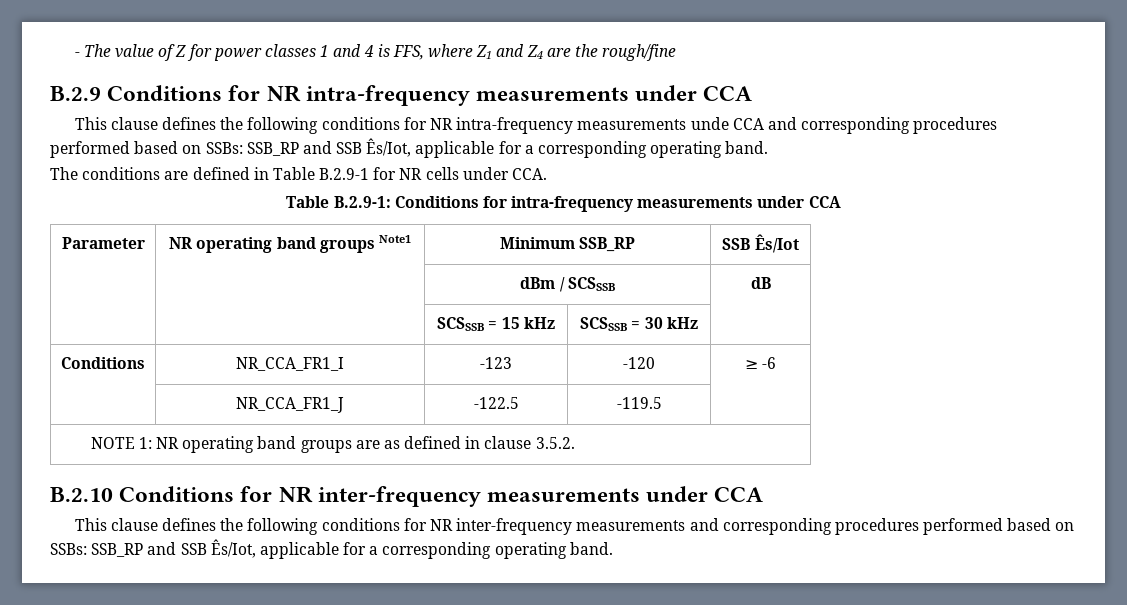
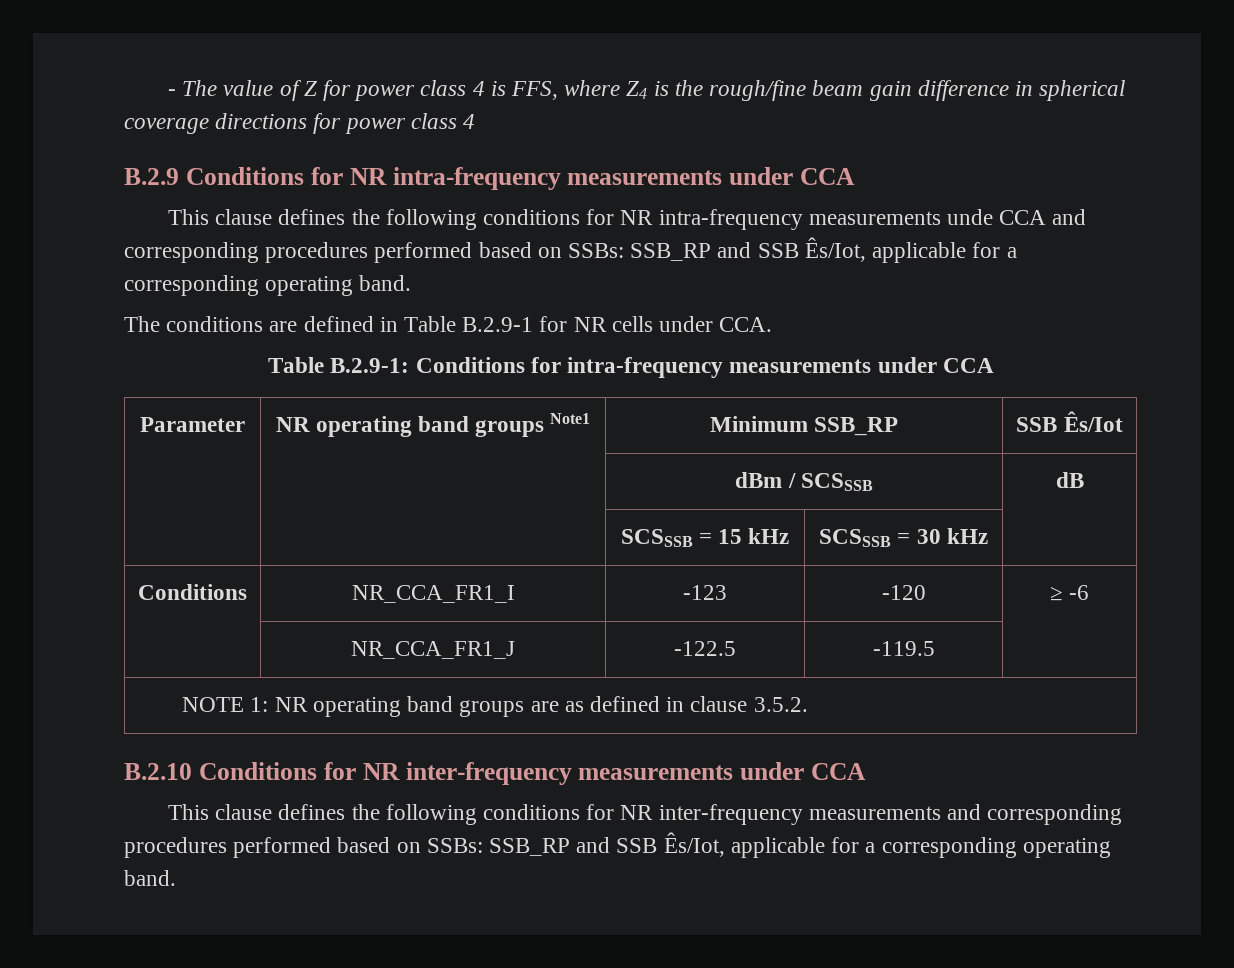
- - The value of Z for power classes 1 and 4 is FFS, where Z1 and Z4 are the rough/fine
+ - The value of Z for power class 4 is FFS, where Z4 is the rough/fine beam gain difference in spherical coverage directions for power class 4

